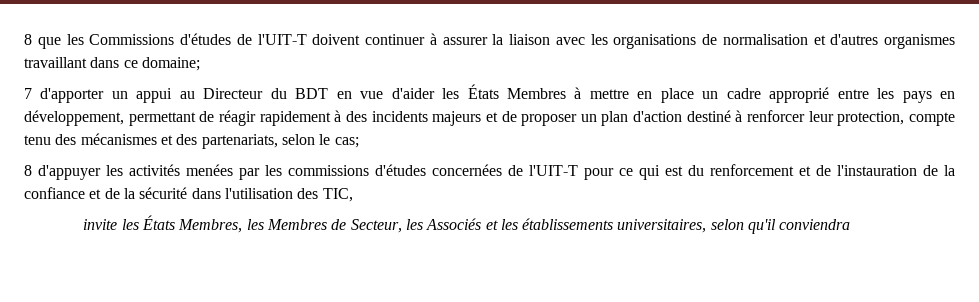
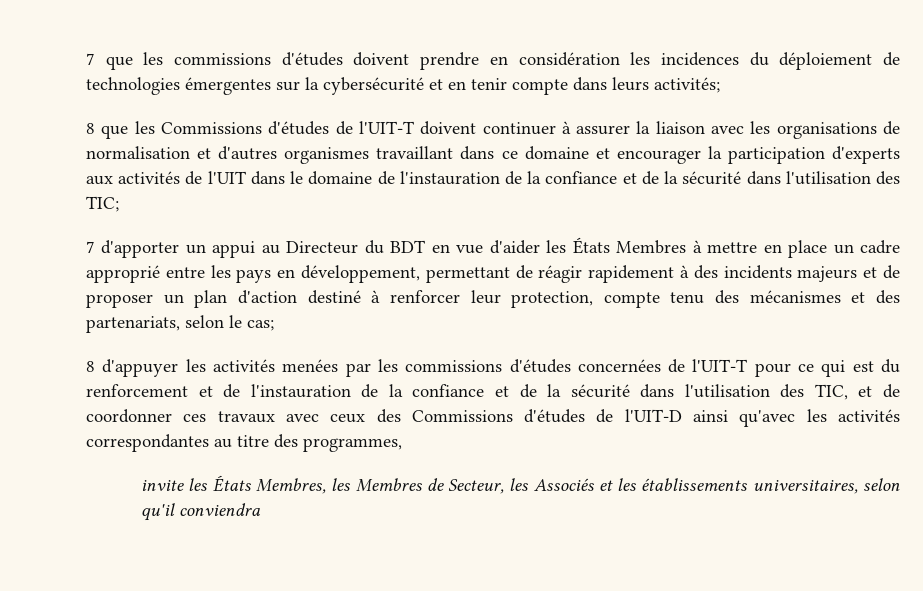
+ 7 que les commissions d'études doivent prendre en considération les incidences du déploiement de technologies émergentes sur la cybersécurité et en tenir compte dans leurs activités;
- 8 que les Commissions d'études de l'UIT-T doivent continuer à assurer la liaison avec les organisations de normalisation et d'autres organismes travaillant dans ce domaine;
+ 8 que les Commissions d'études de l'UIT-T doivent continuer à assurer la liaison avec les organisations de normalisation et d'autres organismes travaillant dans ce domaine et encourager la participation d'experts aux activités de l'UIT dans le domaine de l'instauration de la confiance et de la sécurité dans l'utilisation des TIC;
- 8 d'appuyer les activités menées par les commissions d'études concernées de l'UIT-T pour ce qui est du renforcement et de l'instauration de la confiance et de la sécurité dans l'utilisation des TIC,
+ 8 d'appuyer les activités menées par les commissions d'études concernées de l'UIT-T pour ce qui est du renforcement et de l'instauration de la confiance et de la sécurité dans l'utilisation des TIC, et de coordonner ces travaux avec ceux des Commissions d'études de l'UIT-D ainsi qu'avec les activités correspondantes au titre des programmes,

